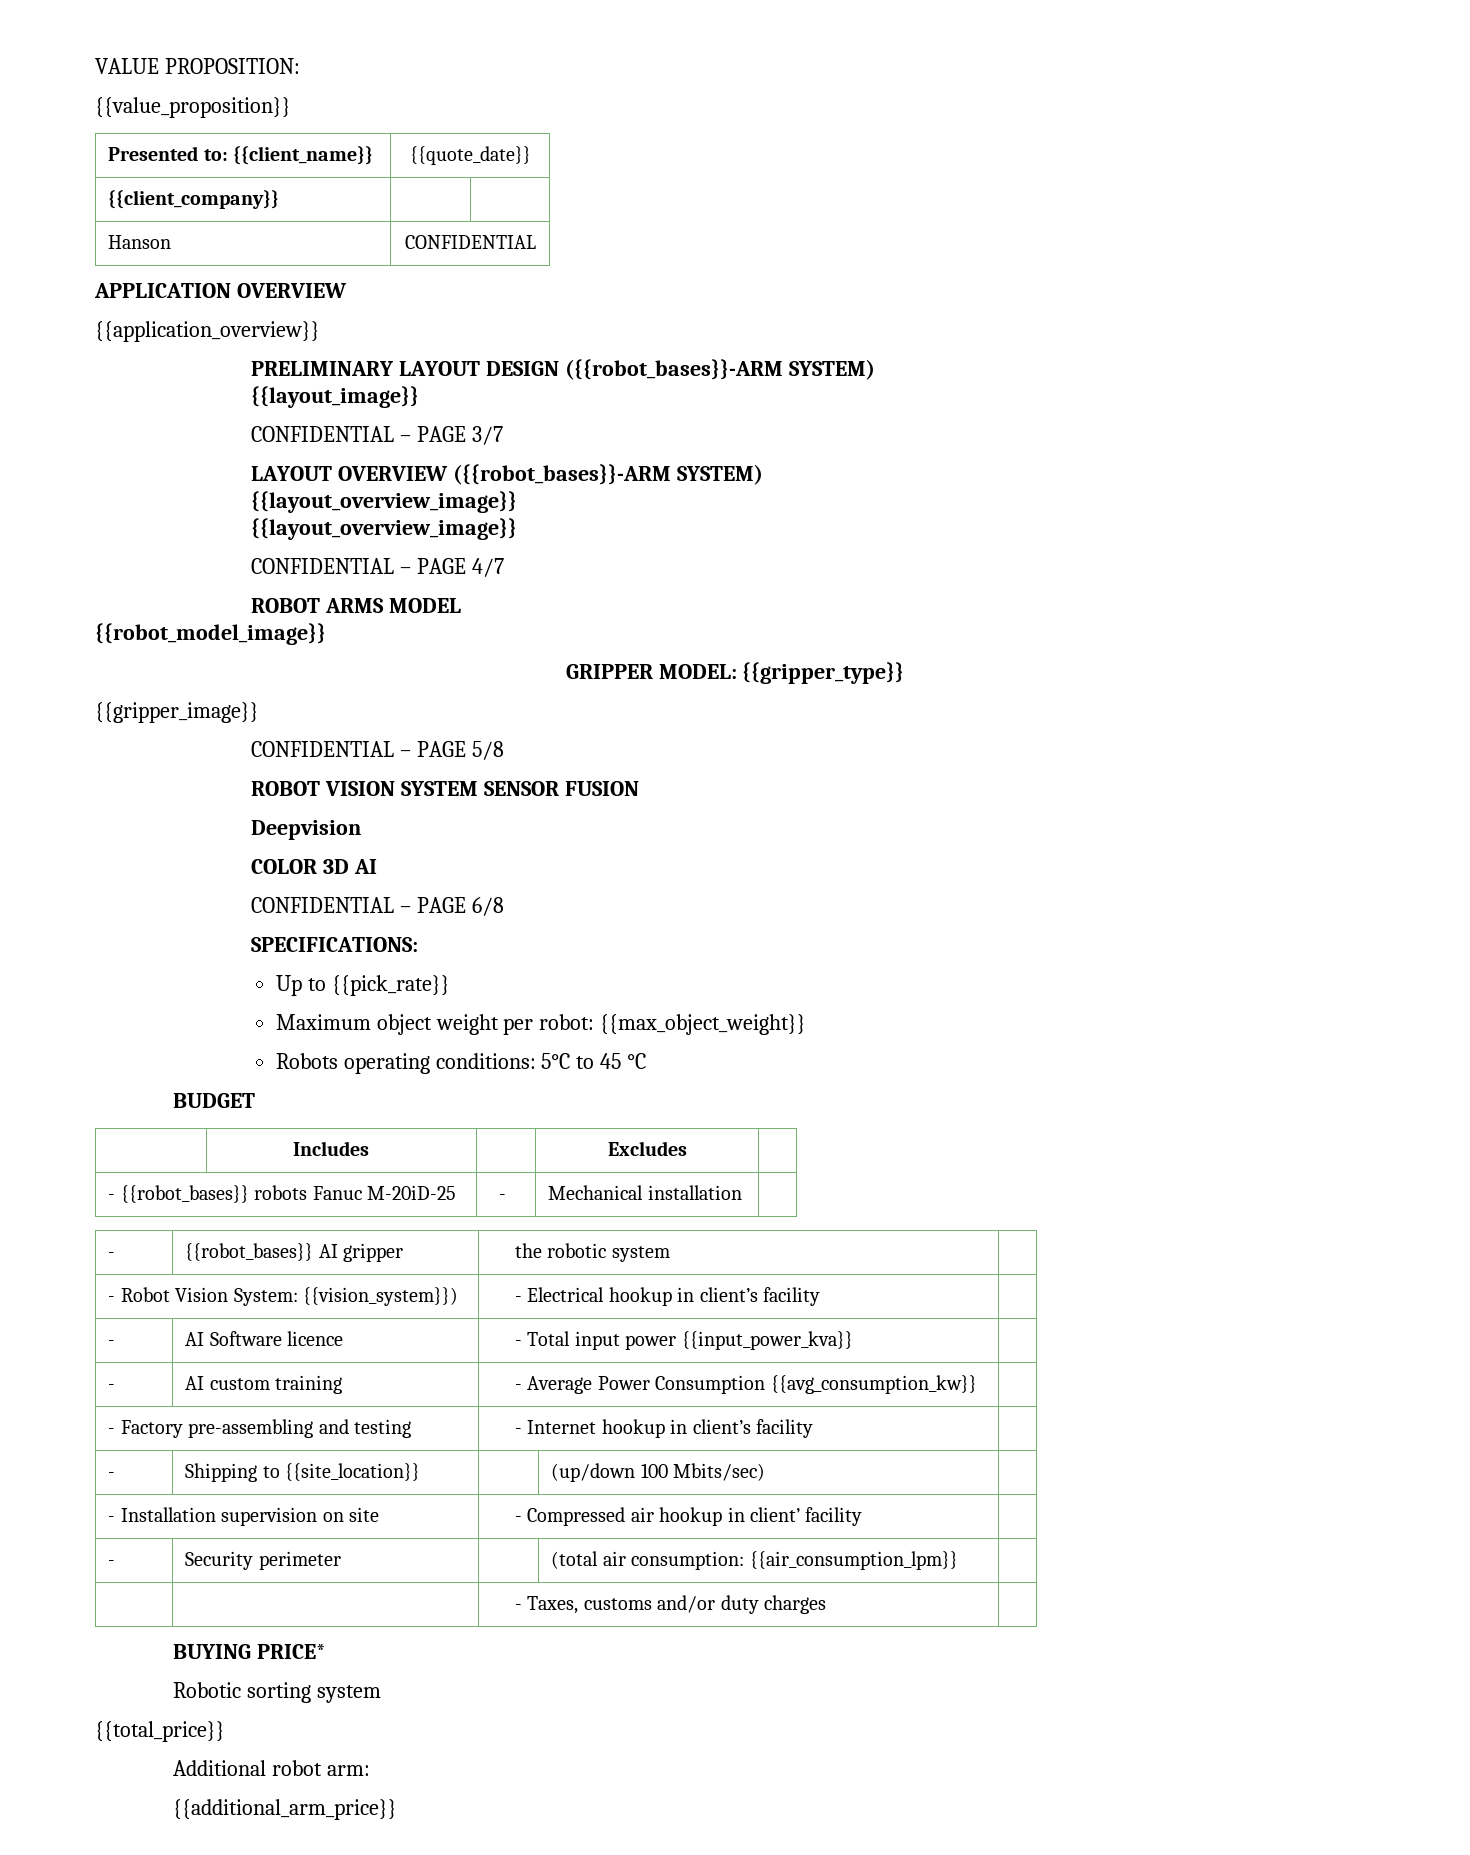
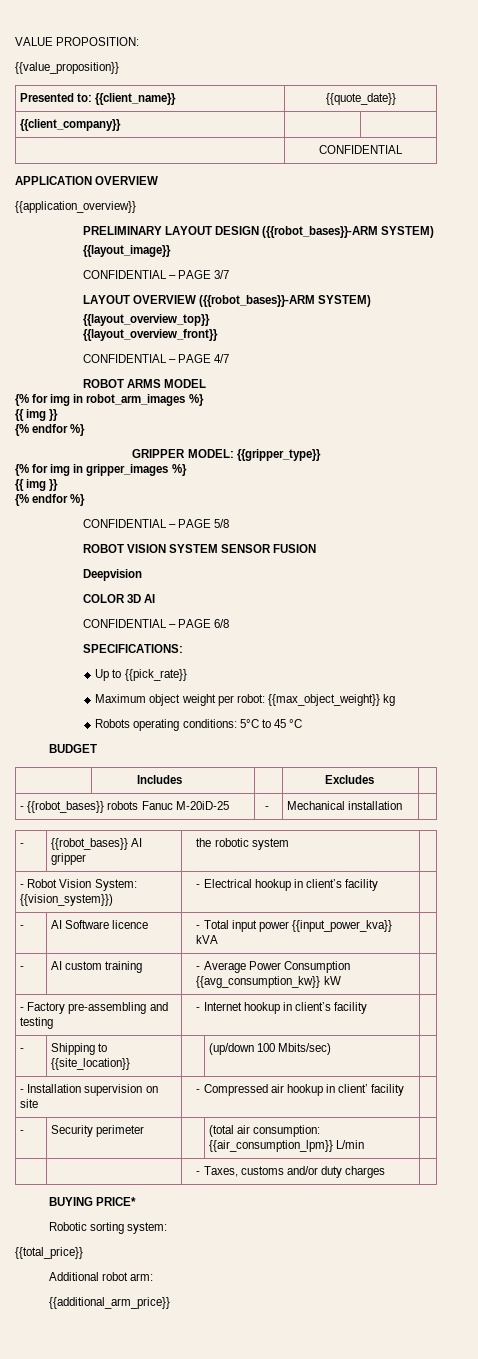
- Hanson | CONFIDENTIAL
+ | CONFIDENTIAL
  LAYOUT OVERVIEW ({{robot_bases}}-ARM SYSTEM)
- {{layout_overview_image}}
- {{layout_overview_image}}
+ {{layout_overview_top}}
+ {{layout_overview_front}}
- {{robot_model_image}}
+ {% for img in robot_arm_images %}
+ {{ img }}
+ {% endfor %}
  GRIPPER MODEL: {{gripper_type}}
- {{gripper_image}}
+ {% for img in gripper_images %}
+ {{ img }}
+ {% endfor %}
- Maximum object weight per robot: {{max_object_weight}}
+ Maximum object weight per robot: {{max_object_weight}} kg
- - | AI Software licence | - Total input power {{input_power_kva}} |
+ - | AI Software licence | - Total input power {{input_power_kva}} kVA |
- - | AI custom training | - Average Power Consumption {{avg_consumption_kw}} |
+ - | AI custom training | - Average Power Consumption {{avg_consumption_kw}} kW |
- - | Security perimeter | | (total air consumption: {{air_consumption_lpm}} |
+ - | Security perimeter | | (total air consumption: {{air_consumption_lpm}} L/min |
- Robotic sorting system
+ Robotic sorting system:

